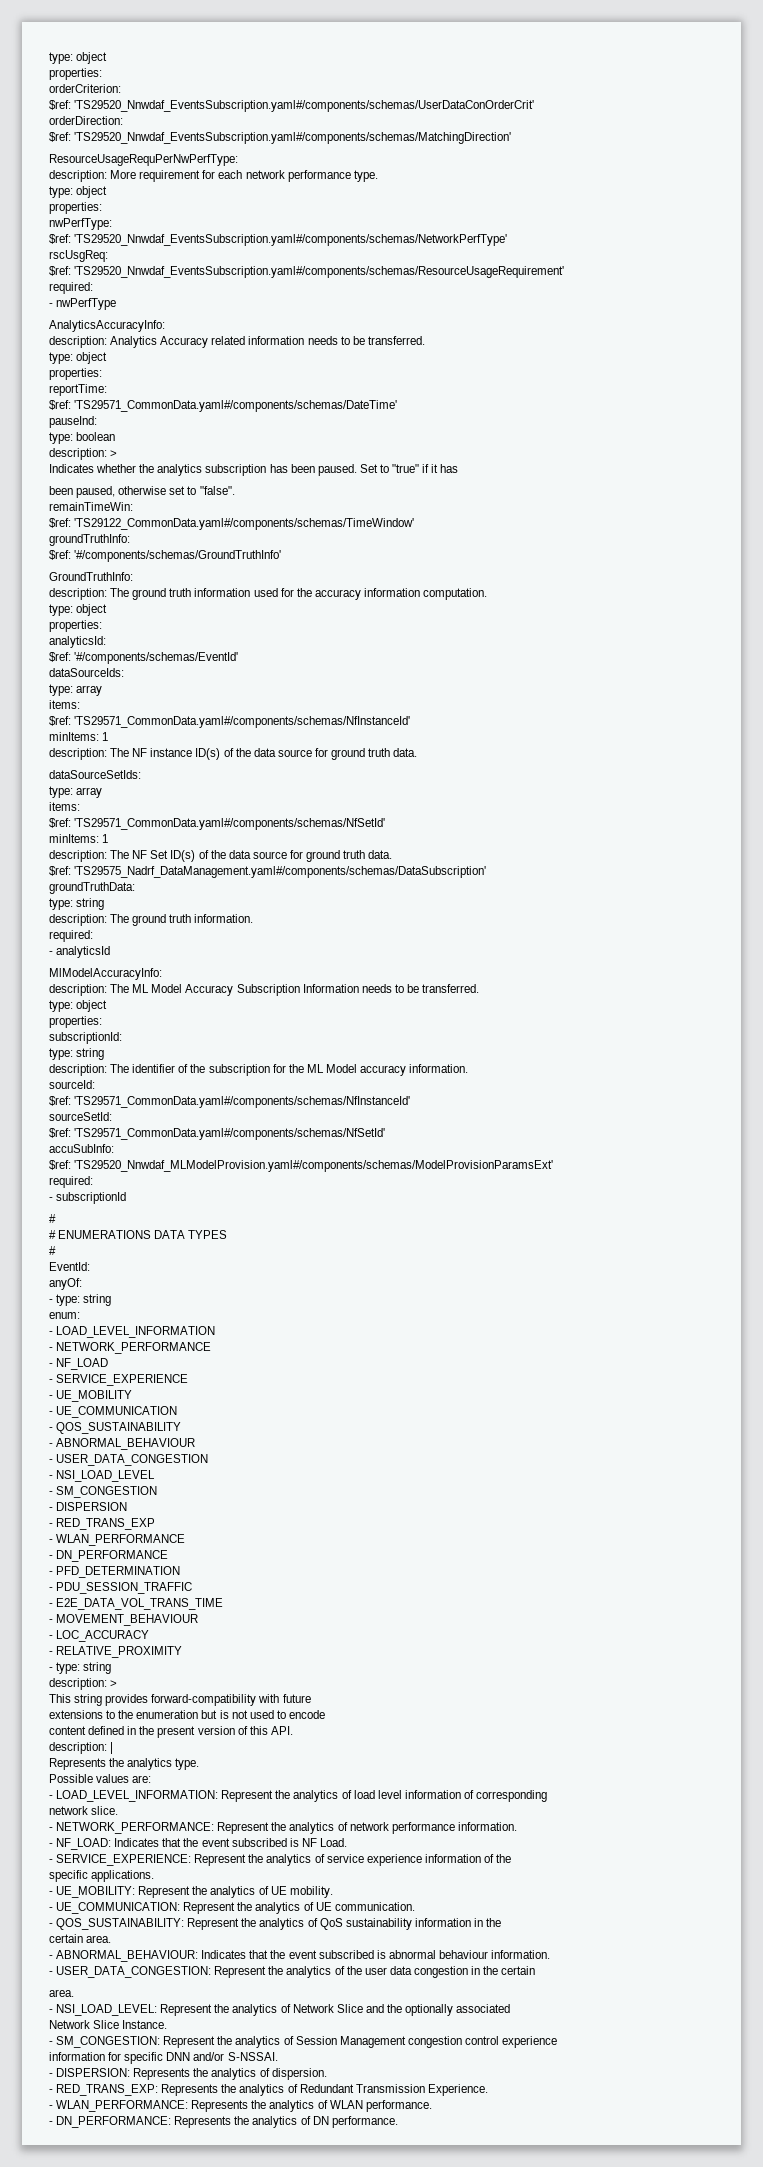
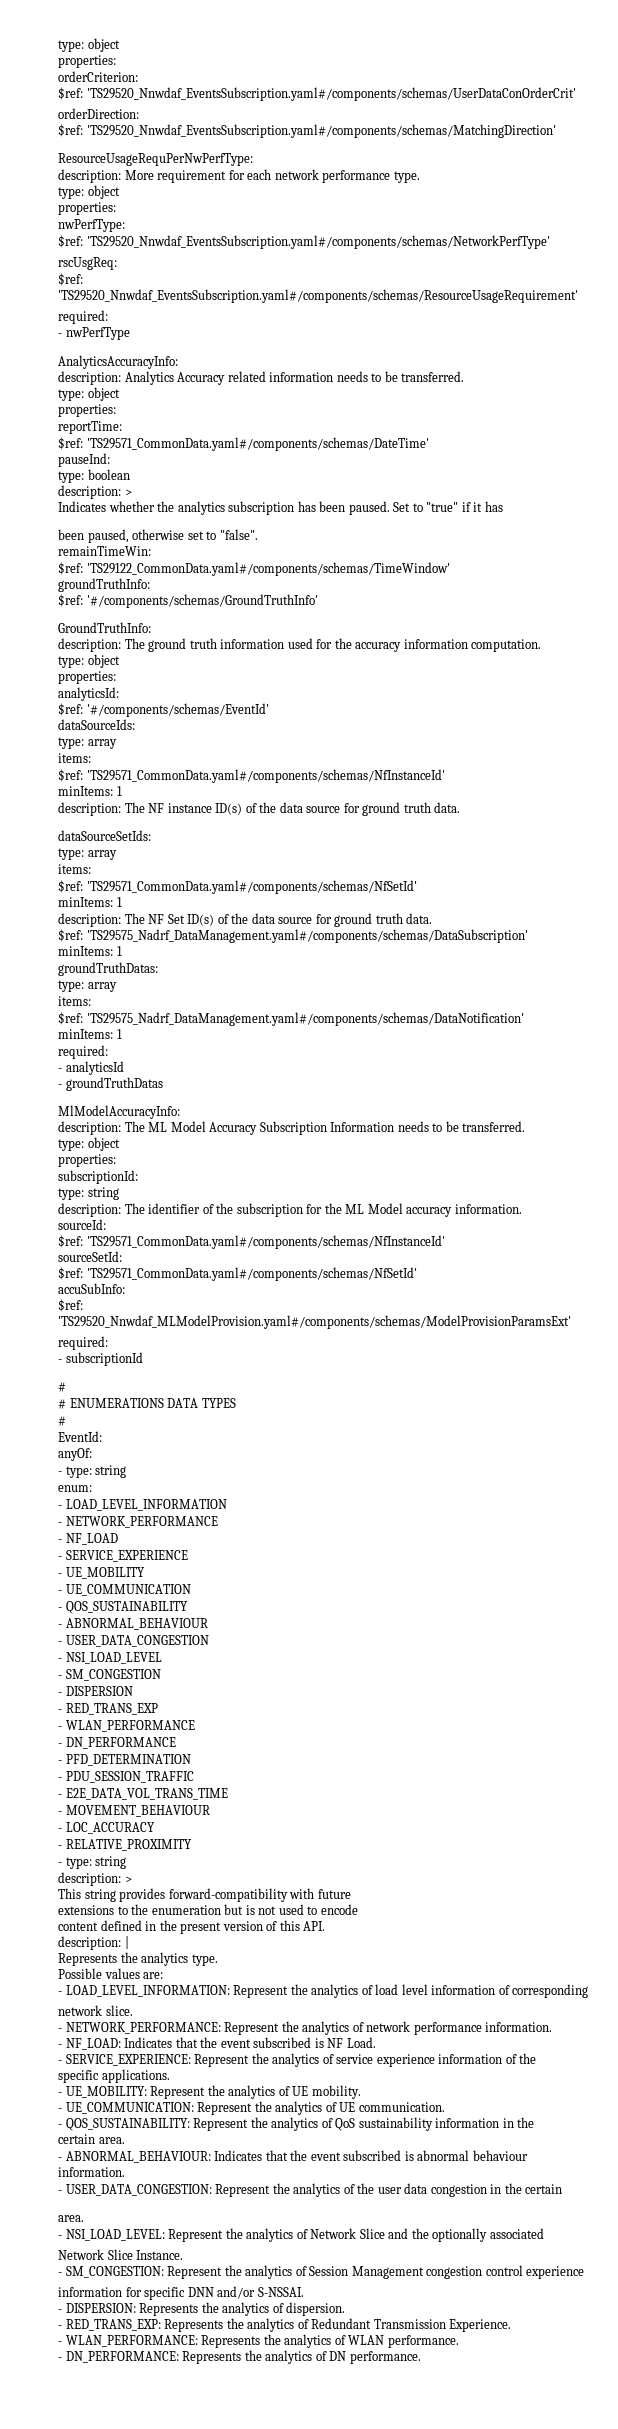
  $ref: 'TS29575_Nadrf_DataManagement.yaml#/components/schemas/DataSubscription'
- groundTruthData:
- type: string
- description: The ground truth information.
+ minItems: 1
+ groundTruthDatas:
+ type: array
+ items:
+ $ref: 'TS29575_Nadrf_DataManagement.yaml#/components/schemas/DataNotification'
+ minItems: 1
+ - groundTruthDatas

